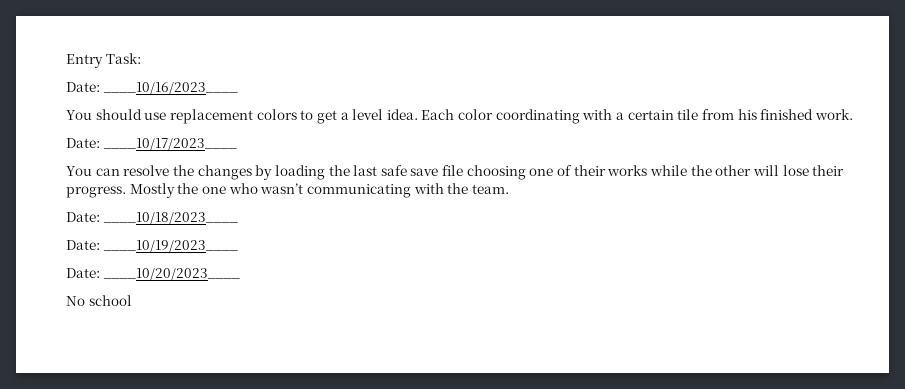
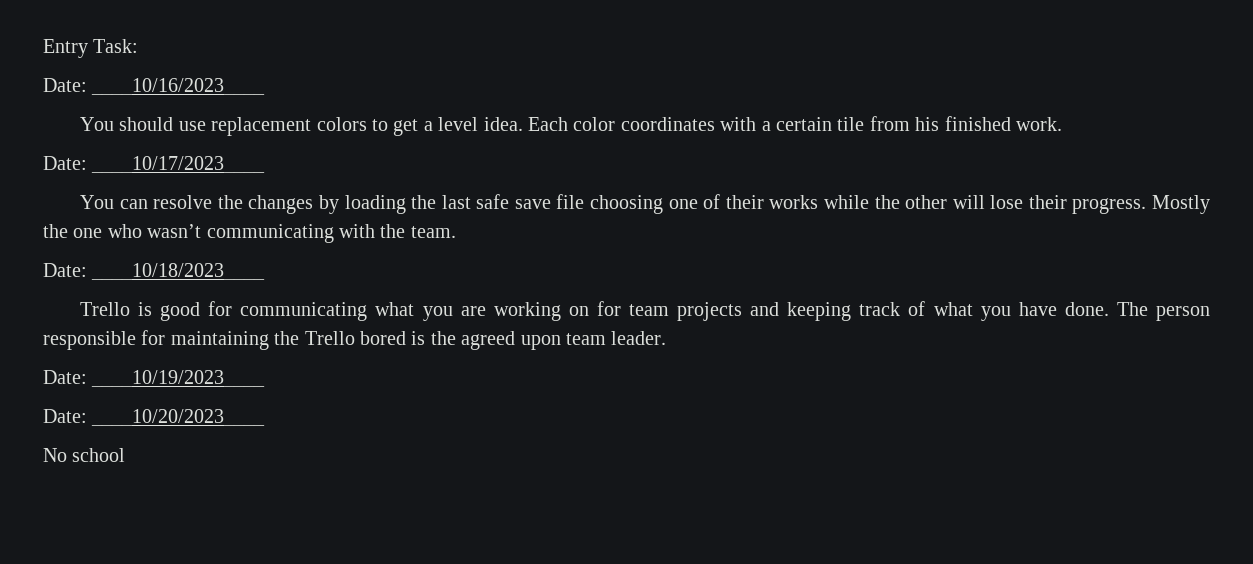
- Each color coordinating with a certain tile from his finished work.
+ Each color coordinates with a certain tile from his finished work.
+ Trello is good for communicating what you are working on for team projects and keeping track of what you have done. The person responsible for maintaining the Trello bored is the agreed upon team leader.

